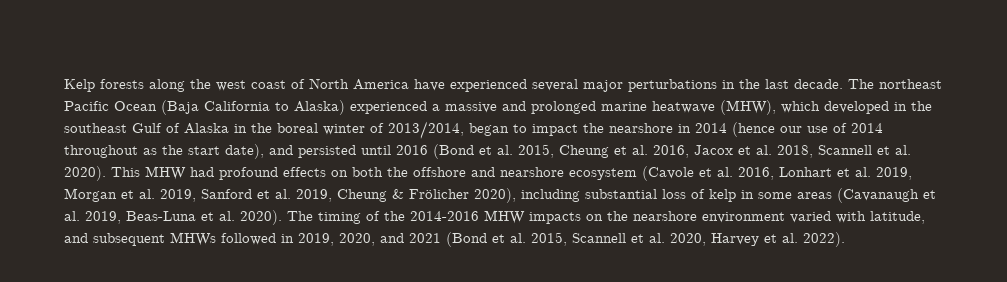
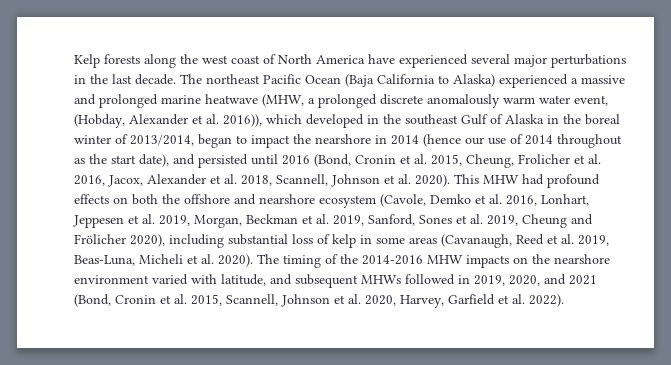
- The northeast Pacific Ocean (Baja California to Alaska) experienced a massive and prolonged marine heatwave (MHW), which developed in the southeast Gulf of Alaska in the boreal winter of 2013/2014, began to impact the nearshore in 2014 (hence our use of 2014 throughout as the start date), and persisted until 2016 (Bond et al. 2015, Cheung et al. 2016, Jacox et al. 2018, Scannell et al. 2020).
+ The northeast Pacific Ocean (Baja California to Alaska) experienced a massive and prolonged marine heatwave (MHW, a prolonged discrete anomalously warm water event, (Hobday, Alexander et al. 2016)), which developed in the southeast Gulf of Alaska in the boreal winter of 2013/2014, began to impact the nearshore in 2014 (hence our use of 2014 throughout as the start date), and persisted until 2016 (Bond, Cronin et al. 2015, Cheung, Frolicher et al. 2016, Jacox, Alexander et al. 2018, Scannell, Johnson et al. 2020).
- This MHW had profound effects on both the offshore and nearshore ecosystem (Cavole et al. 2016, Lonhart et al. 2019, Morgan et al. 2019, Sanford et al. 2019, Cheung & Frölicher 2020), including substantial loss of kelp in some areas (Cavanaugh et al. 2019, Beas-Luna et al. 2020).
+ This MHW had profound effects on both the offshore and nearshore ecosystem (Cavole, Demko et al. 2016, Lonhart, Jeppesen et al. 2019, Morgan, Beckman et al. 2019, Sanford, Sones et al. 2019, Cheung and Frölicher 2020), including substantial loss of kelp in some areas (Cavanaugh, Reed et al. 2019, Beas-Luna, Micheli et al. 2020).
- The timing of the 2014-2016 MHW impacts on the nearshore environment varied with latitude, and subsequent MHWs followed in 2019, 2020, and 2021 (Bond et al. 2015, Scannell et al. 2020, Harvey et al. 2022).
+ The timing of the 2014-2016 MHW impacts on the nearshore environment varied with latitude, and subsequent MHWs followed in 2019, 2020, and 2021 (Bond, Cronin et al. 2015, Scannell, Johnson et al. 2020, Harvey, Garfield et al. 2022).

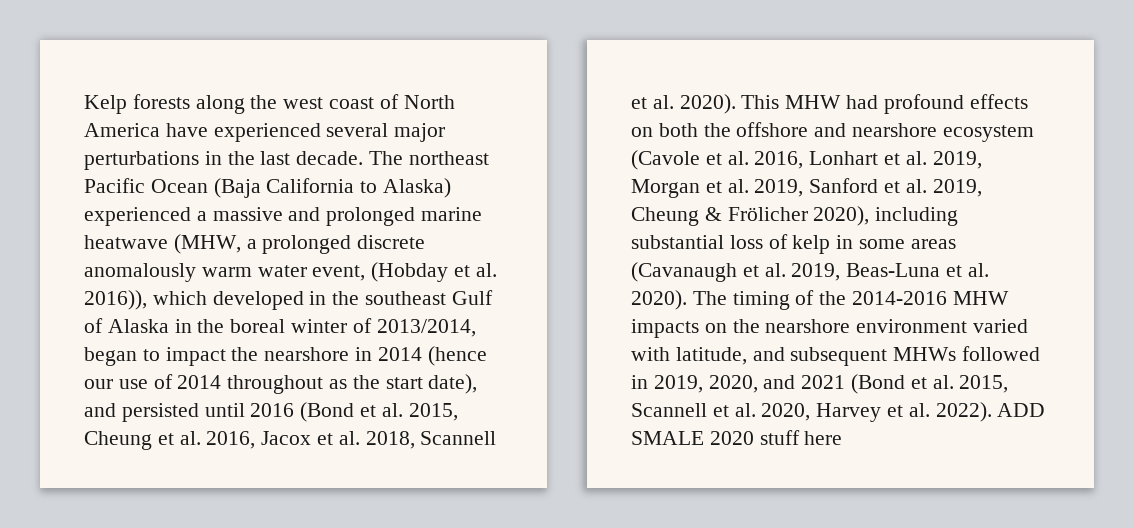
- The northeast Pacific Ocean (Baja California to Alaska) experienced a massive and prolonged marine heatwave (MHW, a prolonged discrete anomalously warm water event, (Hobday, Alexander et al. 2016)), which developed in the southeast Gulf of Alaska in the boreal winter of 2013/2014, began to impact the nearshore in 2014 (hence our use of 2014 throughout as the start date), and persisted until 2016 (Bond, Cronin et al. 2015, Cheung, Frolicher et al. 2016, Jacox, Alexander et al. 2018, Scannell, Johnson et al. 2020).
+ The northeast Pacific Ocean (Baja California to Alaska) experienced a massive and prolonged marine heatwave (MHW, a prolonged discrete anomalously warm water event, (Hobday et al. 2016)), which developed in the southeast Gulf of Alaska in the boreal winter of 2013/2014, began to impact the nearshore in 2014 (hence our use of 2014 throughout as the start date), and persisted until 2016 (Bond et al. 2015, Cheung et al. 2016, Jacox et al. 2018, Scannell et al. 2020).
- This MHW had profound effects on both the offshore and nearshore ecosystem (Cavole, Demko et al. 2016, Lonhart, Jeppesen et al. 2019, Morgan, Beckman et al. 2019, Sanford, Sones et al. 2019, Cheung and Frölicher 2020), including substantial loss of kelp in some areas (Cavanaugh, Reed et al. 2019, Beas-Luna, Micheli et al. 2020).
+ This MHW had profound effects on both the offshore and nearshore ecosystem (Cavole et al. 2016, Lonhart et al. 2019, Morgan et al. 2019, Sanford et al. 2019, Cheung & Frölicher 2020), including substantial loss of kelp in some areas (Cavanaugh et al. 2019, Beas-Luna et al. 2020).
- The timing of the 2014-2016 MHW impacts on the nearshore environment varied with latitude, and subsequent MHWs followed in 2019, 2020, and 2021 (Bond, Cronin et al. 2015, Scannell, Johnson et al. 2020, Harvey, Garfield et al. 2022).
+ The timing of the 2014-2016 MHW impacts on the nearshore environment varied with latitude, and subsequent MHWs followed in 2019, 2020, and 2021 (Bond et al. 2015, Scannell et al. 2020, Harvey et al. 2022).
+ ADD SMALE 2020 stuff here

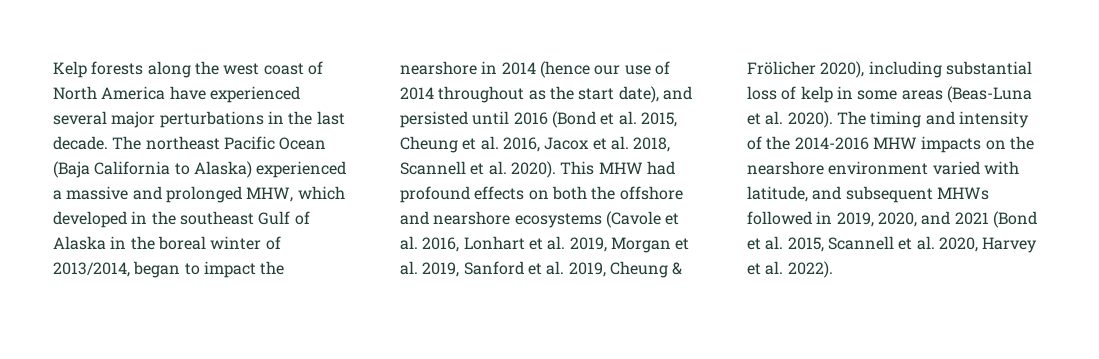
- The northeast Pacific Ocean (Baja California to Alaska) experienced a massive and prolonged marine heatwave (MHW, a prolonged discrete anomalously warm water event, (Hobday et al. 2016)), which developed in the southeast Gulf of Alaska in the boreal winter of 2013/2014, began to impact the nearshore in 2014 (hence our use of 2014 throughout as the start date), and persisted until 2016 (Bond et al. 2015, Cheung et al. 2016, Jacox et al. 2018, Scannell et al. 2020).
+ The northeast Pacific Ocean (Baja California to Alaska) experienced a massive and prolonged MHW, which developed in the southeast Gulf of Alaska in the boreal winter of 2013/2014, began to impact the nearshore in 2014 (hence our use of 2014 throughout as the start date), and persisted until 2016 (Bond et al. 2015, Cheung et al. 2016, Jacox et al. 2018, Scannell et al. 2020).
- This MHW had profound effects on both the offshore and nearshore ecosystem (Cavole et al. 2016, Lonhart et al. 2019, Morgan et al. 2019, Sanford et al. 2019, Cheung & Frölicher 2020), including substantial loss of kelp in some areas (Cavanaugh et al. 2019, Beas-Luna et al. 2020).
+ This MHW had profound effects on both the offshore and nearshore ecosystems (Cavole et al. 2016, Lonhart et al. 2019, Morgan et al. 2019, Sanford et al. 2019, Cheung & Frölicher 2020), including substantial loss of kelp in some areas (Beas-Luna et al. 2020).
- The timing of the 2014-2016 MHW impacts on the nearshore environment varied with latitude, and subsequent MHWs followed in 2019, 2020, and 2021 (Bond et al. 2015, Scannell et al. 2020, Harvey et al. 2022). ADD SMALE 2020 stuff here
+ The timing and intensity of the 2014-2016 MHW impacts on the nearshore environment varied with latitude, and subsequent MHWs followed in 2019, 2020, and 2021 (Bond et al. 2015, Scannell et al. 2020, Harvey et al. 2022).

